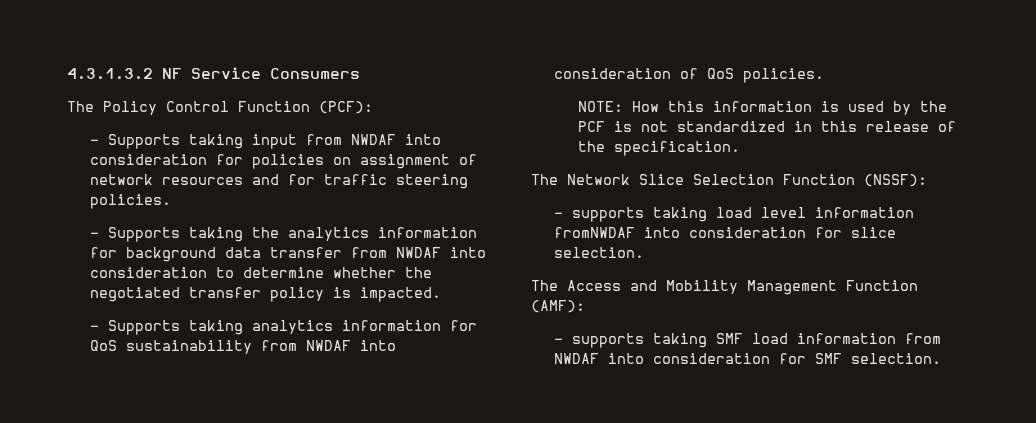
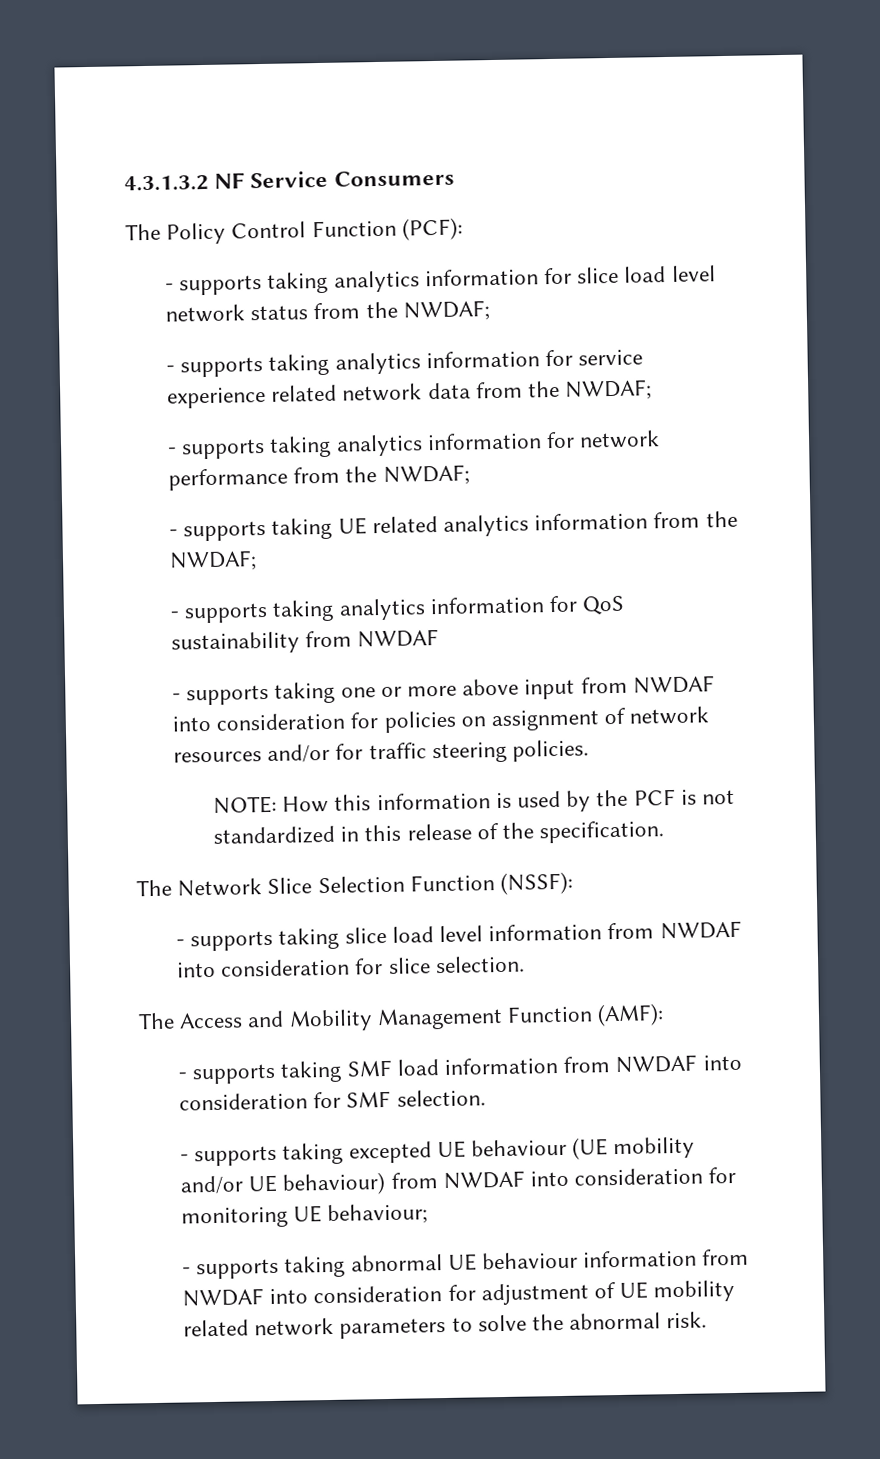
- - Supports taking input from NWDAF into consideration for policies on assignment of network resources and for traffic steering policies.
+ - supports taking analytics information for slice load level network status from the NWDAF;
+ - supports taking analytics information for service experience related network data from the NWDAF;
+ - supports taking analytics information for network performance from the NWDAF;
+ - supports taking UE related analytics information from the NWDAF;
+ - supports taking analytics information for QoS sustainability from NWDAF
+ - supports taking one or more above input from NWDAF into consideration for policies on assignment of network resources and/or for traffic steering policies.
- - Supports taking the analytics information for background data transfer from NWDAF into consideration to determine whether the negotiated transfer policy is impacted.
- - Supports taking analytics information for QoS sustainability from NWDAF into consideration of QoS policies.
- - supports taking load level information fromNWDAF into consideration for slice selection.
+ - supports taking slice load level information from NWDAF into consideration for slice selection.
+ - supports taking excepted UE behaviour (UE mobility and/or UE behaviour) from NWDAF into consideration for monitoring UE behaviour;
+ - supports taking abnormal UE behaviour information from NWDAF into consideration for adjustment of UE mobility related network parameters to solve the abnormal risk.

